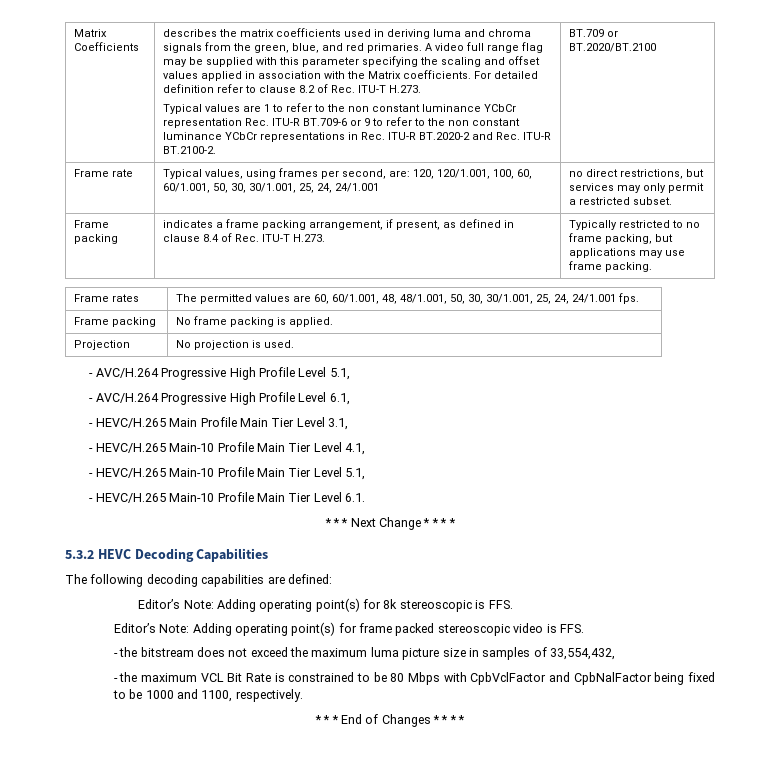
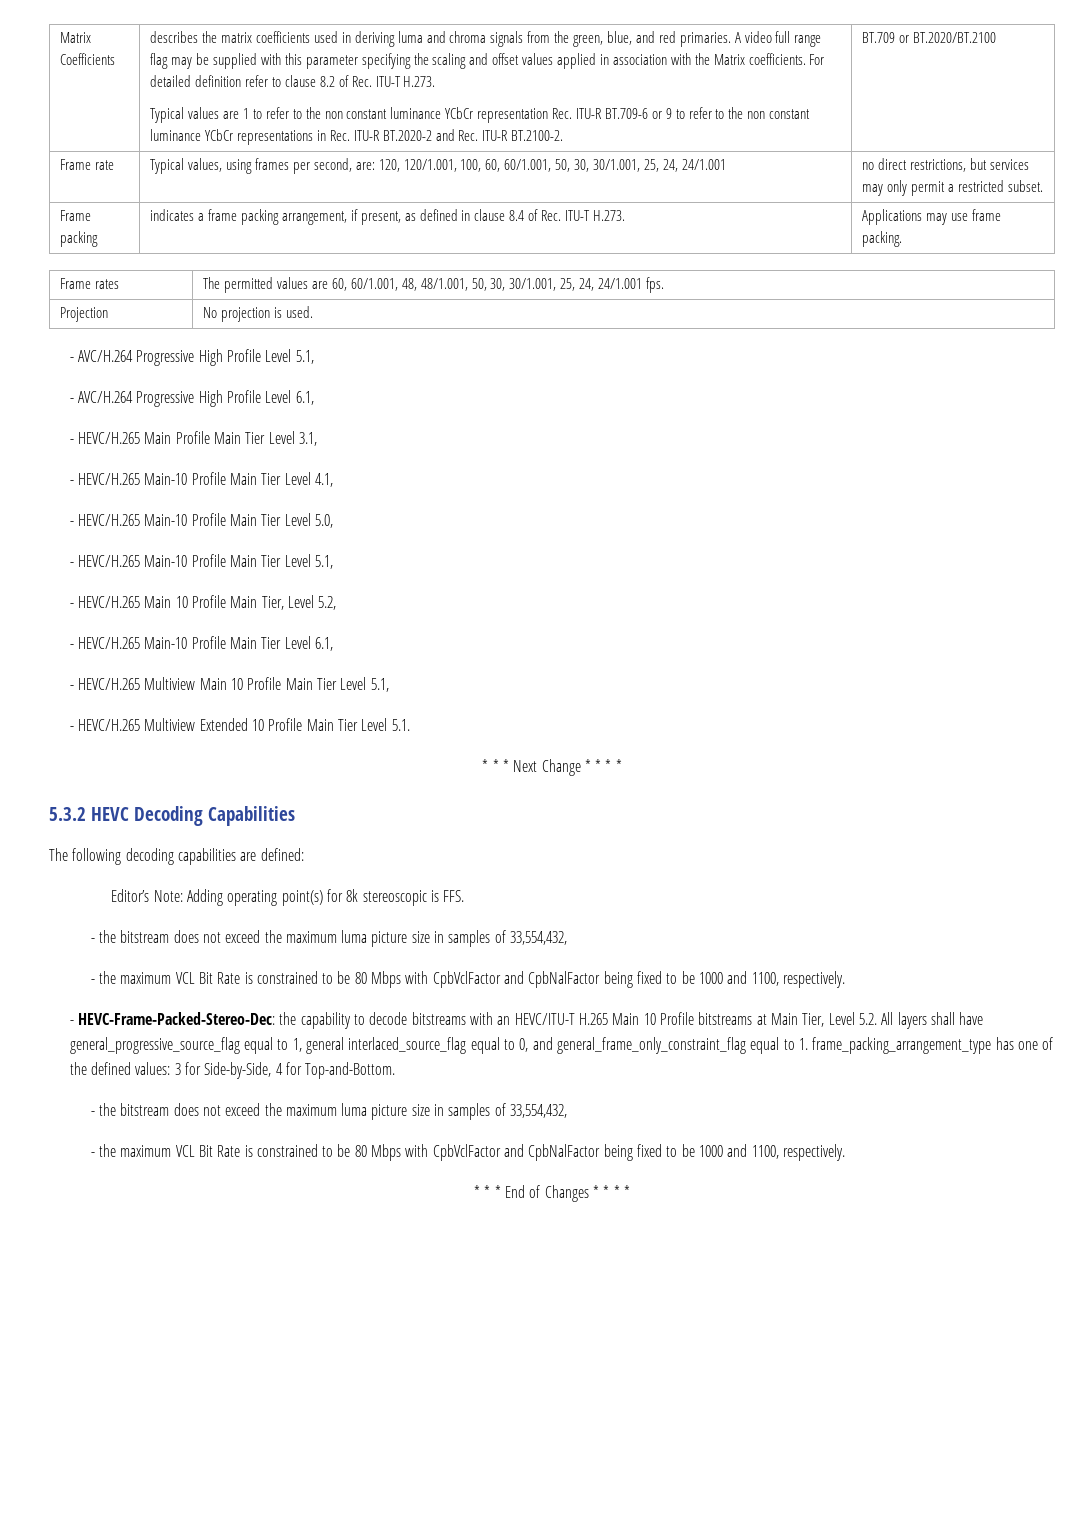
- Frame packing | indicates a frame packing arrangement, if present, as defined in clause 8.4 of Rec. ITU-T H.273. | Typically restricted to no frame packing, but applications may use frame packing.
+ Frame packing | indicates a frame packing arrangement, if present, as defined in clause 8.4 of Rec. ITU-T H.273. | Applications may use frame packing.
- Frame packing | No frame packing is applied.
+ - HEVC/H.265 Main-10 Profile Main Tier Level 5.0,
  - HEVC/H.265 Main-10 Profile Main Tier Level 5.1,
- - HEVC/H.265 Main-10 Profile Main Tier Level 6.1.
+ - HEVC/H.265 Main 10 Profile Main Tier, Level 5.2,
+ - HEVC/H.265 Main-10 Profile Main Tier Level 6.1,
+ - HEVC/H.265 Multiview Main 10 Profile Main Tier Level 5.1,
+ - HEVC/H.265 Multiview Extended 10 Profile Main Tier Level 5.1.
  Editor’s Note: Adding operating point(s) for 8k stereoscopic is FFS.
- Editor’s Note: Adding operating point(s) for frame packed stereoscopic video is FFS.
+ - the bitstream does not exceed the maximum luma picture size in samples of 33,554,432,
+ - the maximum VCL Bit Rate is constrained to be 80 Mbps with CpbVclFactor and CpbNalFactor being fixed to be 1000 and 1100, respectively.
+ - HEVC-Frame-Packed-Stereo-Dec: the capability to decode bitstreams with an HEVC/ITU-T H.265 Main 10 Profile bitstreams at Main Tier, Level 5.2. All layers shall have general_progressive_source_flag equal to 1, general interlaced_source_flag equal to 0, and general_frame_only_constraint_flag equal to 1. frame_packing_arrangement_type has one of the defined values: 3 for Side-by-Side, 4 for Top-and-Bottom.

